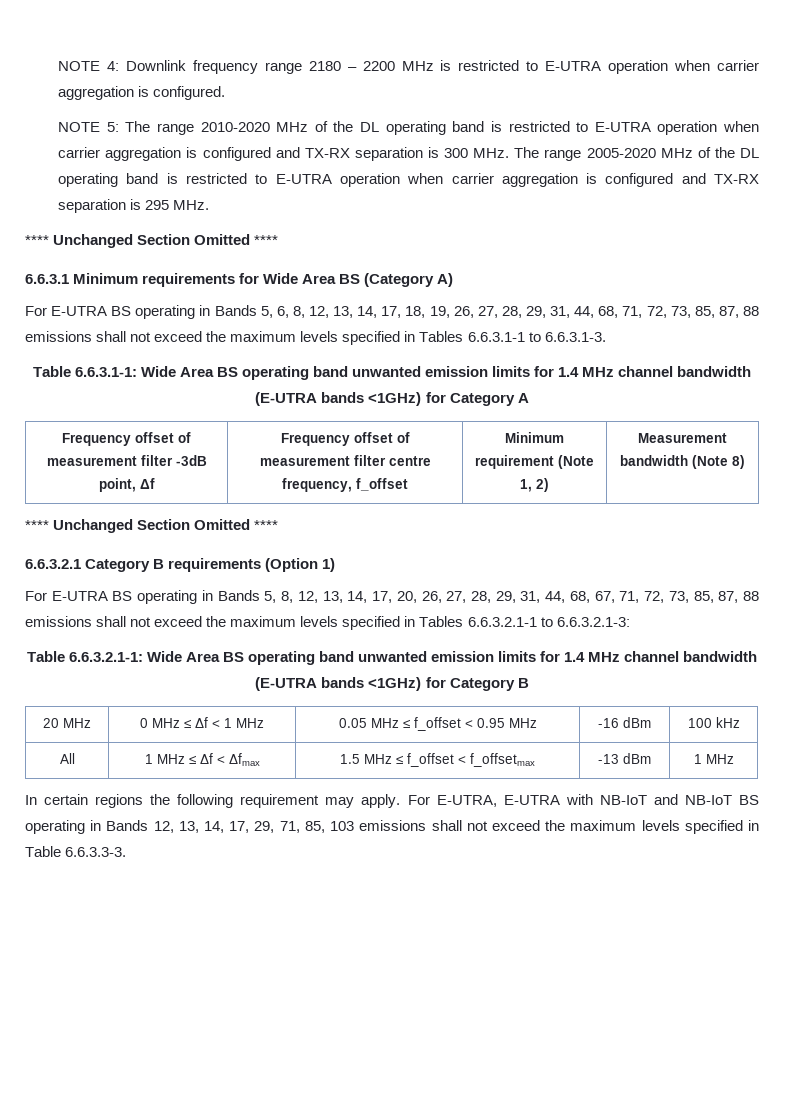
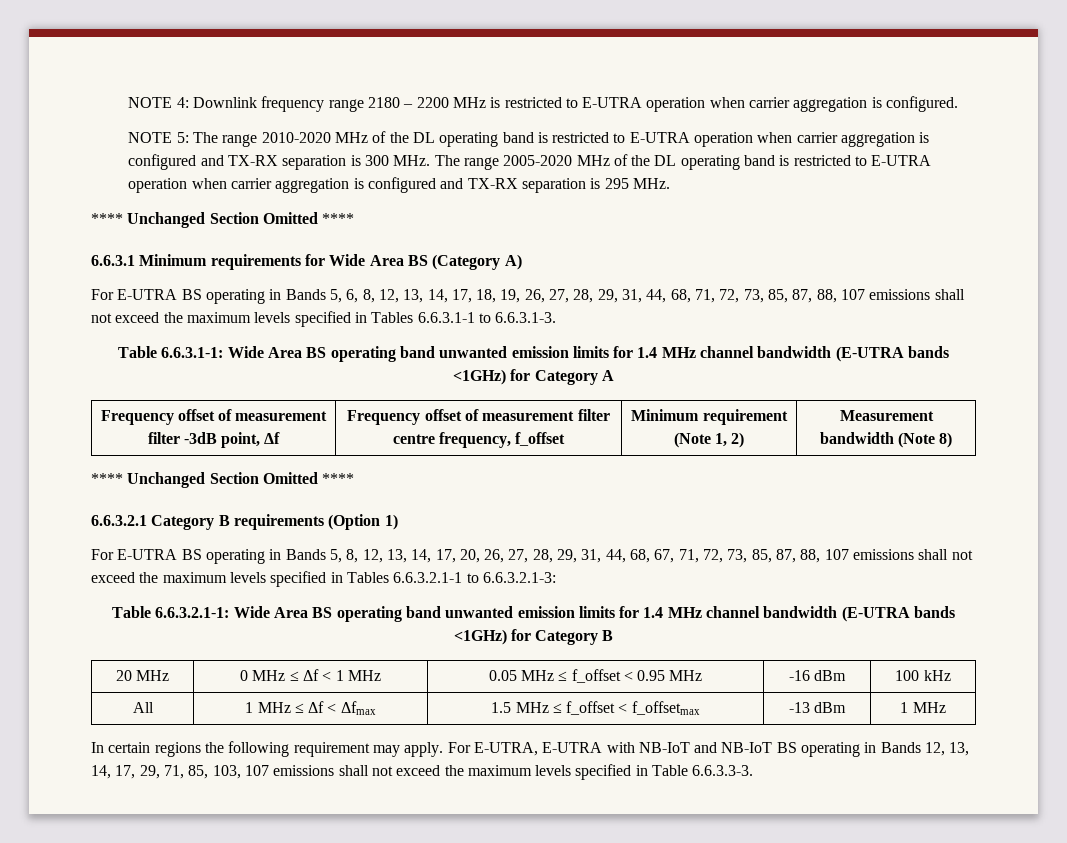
- For E-UTRA BS operating in Bands 5, 6, 8, 12, 13, 14, 17, 18, 19, 26, 27, 28, 29, 31, 44, 68, 71, 72, 73, 85, 87, 88 emissions shall not exceed the maximum levels specified in Tables 6.6.3.1-1 to 6.6.3.1-3.
+ For E-UTRA BS operating in Bands 5, 6, 8, 12, 13, 14, 17, 18, 19, 26, 27, 28, 29, 31, 44, 68, 71, 72, 73, 85, 87, 88, 107 emissions shall not exceed the maximum levels specified in Tables 6.6.3.1-1 to 6.6.3.1-3.
- For E-UTRA BS operating in Bands 5, 8, 12, 13, 14, 17, 20, 26, 27, 28, 29, 31, 44, 68, 67, 71, 72, 73, 85, 87, 88 emissions shall not exceed the maximum levels specified in Tables 6.6.3.2.1-1 to 6.6.3.2.1-3:
+ For E-UTRA BS operating in Bands 5, 8, 12, 13, 14, 17, 20, 26, 27, 28, 29, 31, 44, 68, 67, 71, 72, 73, 85, 87, 88, 107 emissions shall not exceed the maximum levels specified in Tables 6.6.3.2.1-1 to 6.6.3.2.1-3:
- For E-UTRA, E-UTRA with NB-IoT and NB-IoT BS operating in Bands 12, 13, 14, 17, 29, 71, 85, 103 emissions shall not exceed the maximum levels specified in Table 6.6.3.3-3.
+ For E-UTRA, E-UTRA with NB-IoT and NB-IoT BS operating in Bands 12, 13, 14, 17, 29, 71, 85, 103, 107 emissions shall not exceed the maximum levels specified in Table 6.6.3.3-3.

